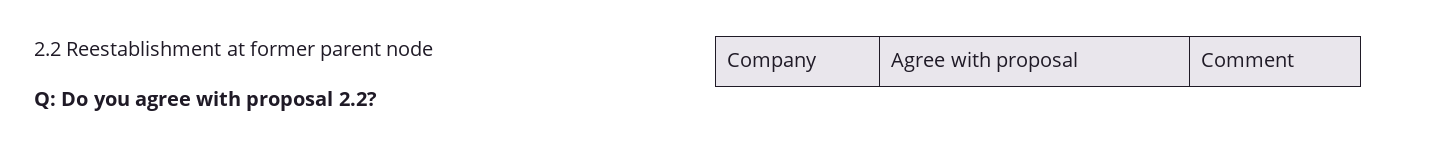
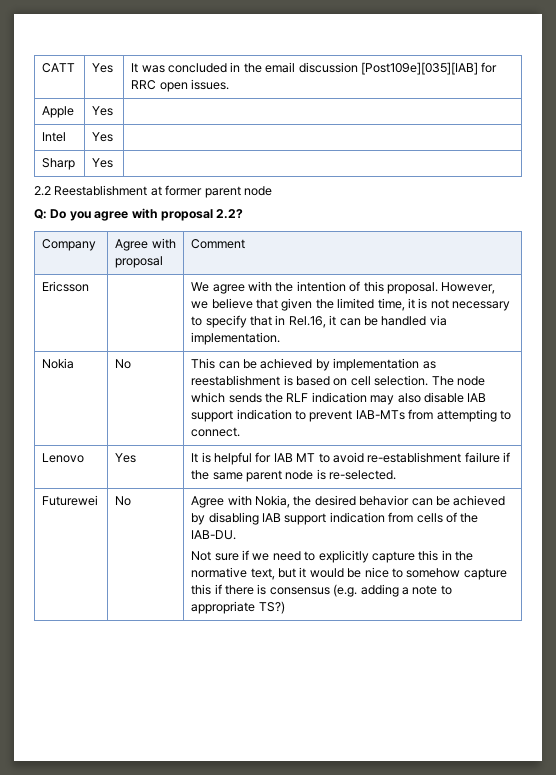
+ CATT | Yes | It was concluded in the email discussion [Post109e][035][IAB] for RRC open issues.
+ Apple | Yes |
+ Intel | Yes |
+ Sharp | Yes |
+ Ericsson | | We agree with the intention of this proposal. However, we believe that given the limited time, it is not necessary to specify that in Rel.16, it can be handled via implementation.
+ Nokia | No | This can be achieved by implementation as reestablishment is based on cell selection. The node which sends the RLF indication may also disable IAB support indication to prevent IAB-MTs from attempting to connect.
+ Lenovo | Yes | It is helpful for IAB MT to avoid re-establishment failure if the same parent node is re-selected.
+ Futurewei | No | Agree with Nokia, the desired behavior can be achieved by disabling IAB support indication from cells of the IAB-DU.
+ Not sure if we need to explicitly capture this in the normative text, but it would be nice to somehow capture this if there is consensus (e.g. adding a note to appropriate TS?)

